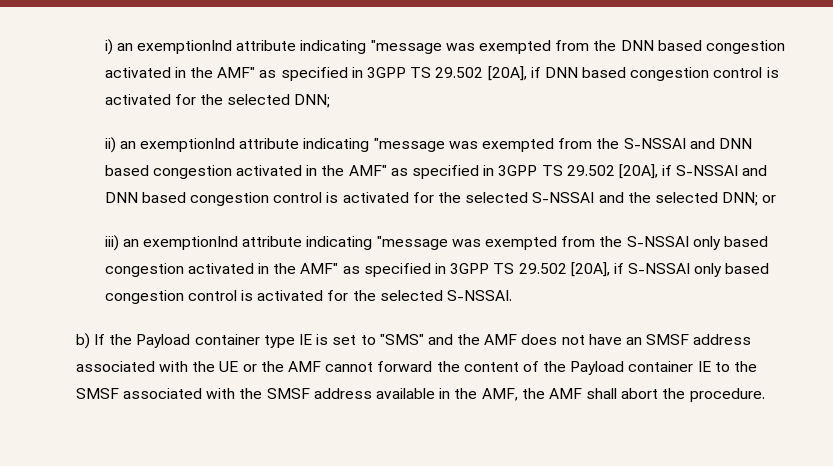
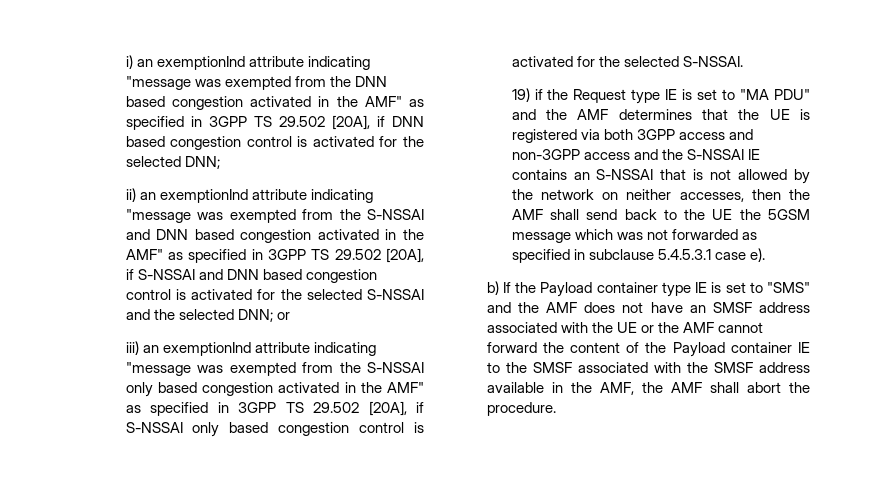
+ 19) if the Request type IE is set to "MA PDU" and the AMF determines that the UE is registered via both 3GPP access and non-3GPP access and the S-NSSAI IE contains an S-NSSAI that is not allowed by the network on neither accesses, then the AMF shall send back to the UE the 5GSM message which was not forwarded as specified in subclause 5.4.5.3.1 case e).

